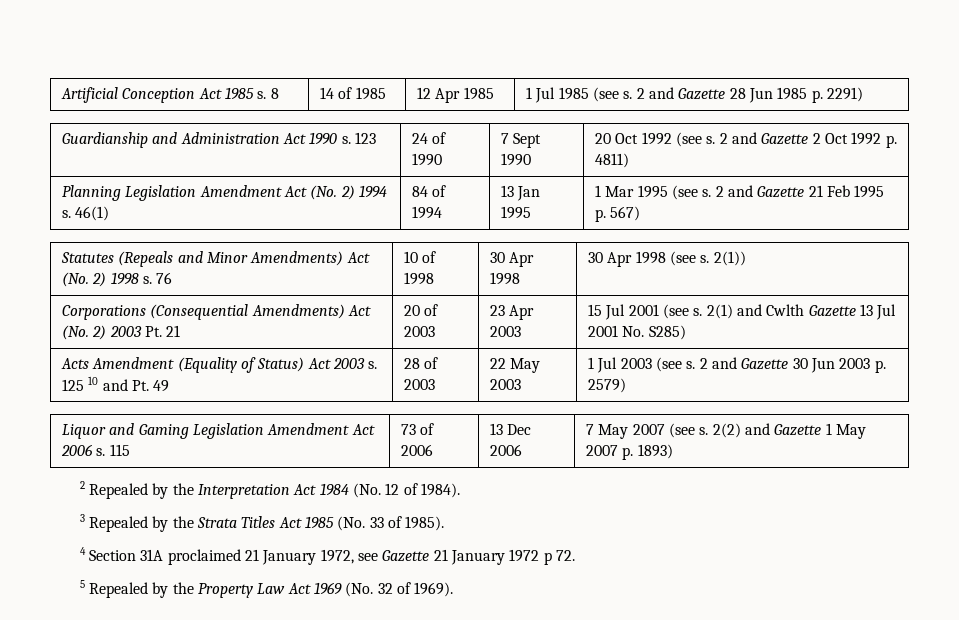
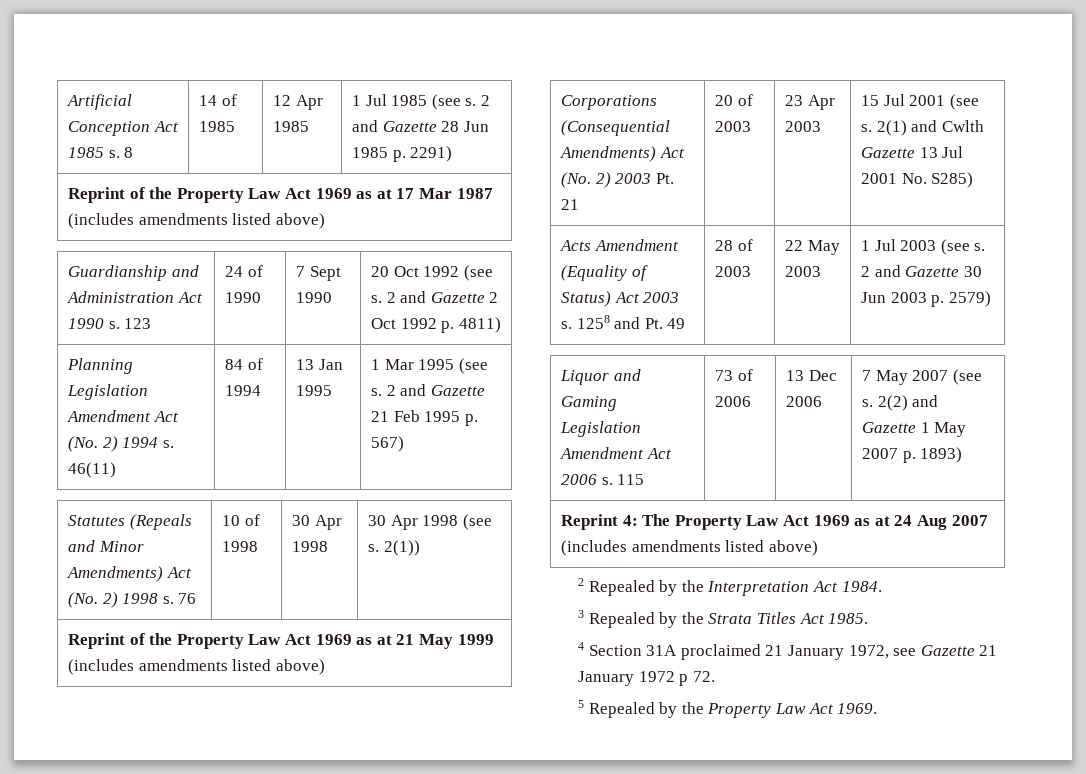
+ Reprint of the Property Law Act 1969 as at 17 Mar 1987 (includes amendments listed above)
- Planning Legislation Amendment Act (No. 2) 1994 s. 46(1) | 84 of 1994 | 13 Jan 1995 | 1 Mar 1995 (see s. 2 and Gazette 21 Feb 1995 p. 567)
+ Planning Legislation Amendment Act (No. 2) 1994 s. 46(11) | 84 of 1994 | 13 Jan 1995 | 1 Mar 1995 (see s. 2 and Gazette 21 Feb 1995 p. 567)
+ Reprint of the Property Law Act 1969 as at 21 May 1999 (includes amendments listed above)
- Acts Amendment (Equality of Status) Act 2003 s. 125 10 and Pt. 49 | 28 of 2003 | 22 May 2003 | 1 Jul 2003 (see s. 2 and Gazette 30 Jun 2003 p. 2579)
+ Acts Amendment (Equality of Status) Act 2003 s. 1258 and Pt. 49 | 28 of 2003 | 22 May 2003 | 1 Jul 2003 (see s. 2 and Gazette 30 Jun 2003 p. 2579)
+ Reprint 4: The Property Law Act 1969 as at 24 Aug 2007 (includes amendments listed above)
- 2 Repealed by the Interpretation Act 1984 (No. 12 of 1984).
+ 2 Repealed by the Interpretation Act 1984.
- 3 Repealed by the Strata Titles Act 1985 (No. 33 of 1985).
+ 3 Repealed by the Strata Titles Act 1985.
- 5 Repealed by the Property Law Act 1969 (No. 32 of 1969).
+ 5 Repealed by the Property Law Act 1969.

